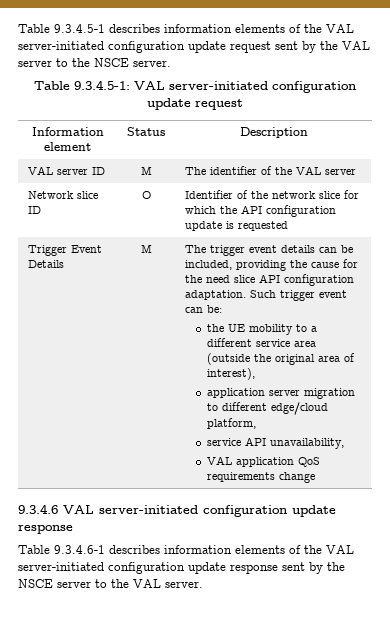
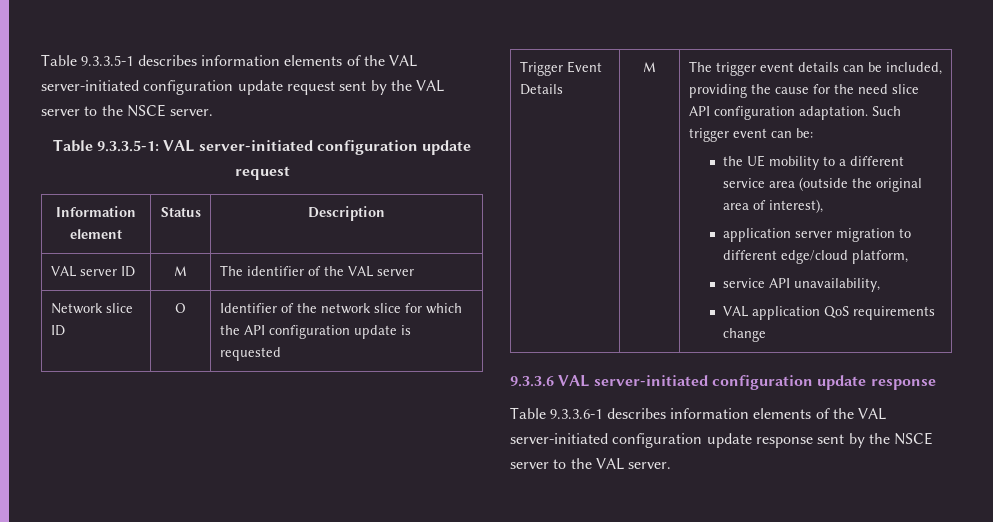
- Table 9.3.4.5-1 describes information elements of the VAL server-initiated configuration update request sent by the VAL server to the NSCE server.
+ Table 9.3.3.5-1 describes information elements of the VAL server-initiated configuration update request sent by the VAL server to the NSCE server.
- Table 9.3.4.5-1: VAL server-initiated configuration update request
+ Table 9.3.3.5-1: VAL server-initiated configuration update request
- 9.3.4.6 VAL server-initiated configuration update response
+ 9.3.3.6 VAL server-initiated configuration update response
- Table 9.3.4.6-1 describes information elements of the VAL server-initiated configuration update response sent by the NSCE server to the VAL server.
+ Table 9.3.3.6-1 describes information elements of the VAL server-initiated configuration update response sent by the NSCE server to the VAL server.

